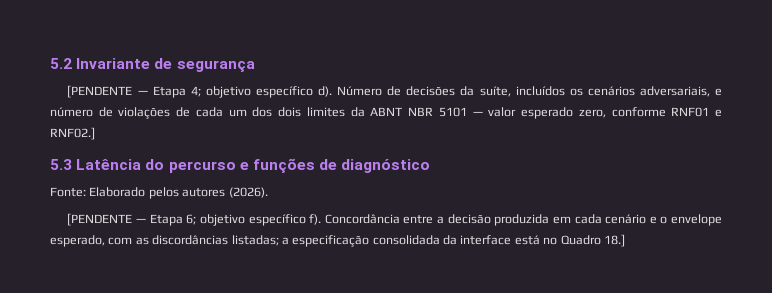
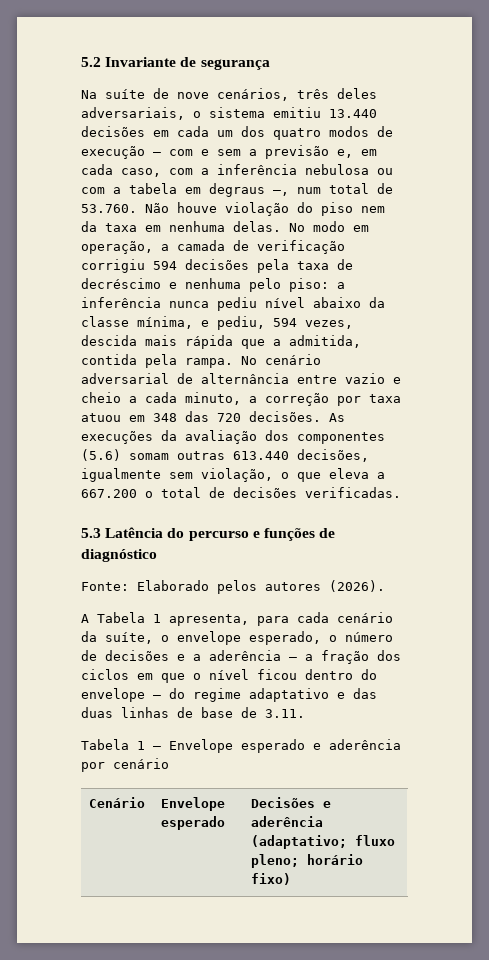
- [PENDENTE — Etapa 4; objetivo específico d). Número de decisões da suíte, incluídos os cenários adversariais, e número de violações de cada um dos dois limites da ABNT NBR 5101 — valor esperado zero, conforme RNF01 e RNF02.]
+ Na suíte de nove cenários, três deles adversariais, o sistema emitiu 13.440 decisões em cada um dos quatro modos de execução — com e sem a previsão e, em cada caso, com a inferência nebulosa ou com a tabela em degraus —, num total de 53.760. Não houve violação do piso nem da taxa em nenhuma delas. No modo em operação, a camada de verificação corrigiu 594 decisões pela taxa de decréscimo e nenhuma pelo piso: a inferência nunca pediu nível abaixo da classe mínima, e pediu, 594 vezes, descida mais rápida que a admitida, contida pela rampa. No cenário adversarial de alternância entre vazio e cheio a cada minuto, a correção por taxa atuou em 348 das 720 decisões. As execuções da avaliação dos componentes (5.6) somam outras 613.440 decisões, igualmente sem violação, o que eleva a 667.200 o total de decisões verificadas.
- [PENDENTE — Etapa 6; objetivo específico f). Concordância entre a decisão produzida em cada cenário e o envelope esperado, com as discordâncias listadas; a especificação consolidada da interface está no Quadro 18.]
+ A Tabela 1 apresenta, para cada cenário da suíte, o envelope esperado, o número de decisões e a aderência — a fração dos ciclos em que o nível ficou dentro do envelope — do regime adaptativo e das duas linhas de base de 3.11.
+ Tabela 1 – Envelope esperado e aderência por cenário
+ Cenário | Envelope esperado | Decisões e aderência (adaptativo; fluxo pleno; horário fixo)

